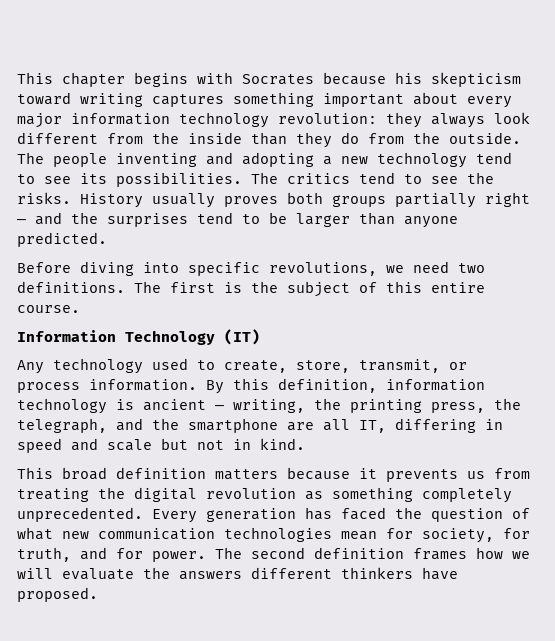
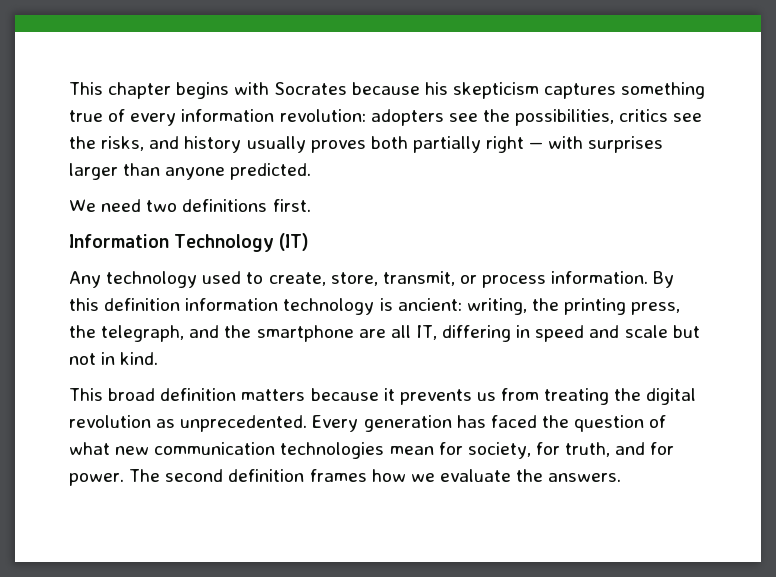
- This chapter begins with Socrates because his skepticism toward writing captures something important about every major information technology revolution: they always look different from the inside than they do from the outside. The people inventing and adopting a new technology tend to see its possibilities. The critics tend to see the risks. History usually proves both groups partially right — and the surprises tend to be larger than anyone predicted.
- Before diving into specific revolutions, we need two definitions. The first is the subject of this entire course.
+ This chapter begins with Socrates because his skepticism captures something true of every information revolution: adopters see the possibilities, critics see the risks, and history usually proves both partially right — with surprises larger than anyone predicted.
+ We need two definitions first.
- By this definition, information technology is ancient — writing, the printing press, the telegraph, and the smartphone are all IT, differing in speed and scale but not in kind.
+ By this definition information technology is ancient: writing, the printing press, the telegraph, and the smartphone are all IT, differing in speed and scale but not in kind.
- This broad definition matters because it prevents us from treating the digital revolution as something completely unprecedented.
+ This broad definition matters because it prevents us from treating the digital revolution as unprecedented.
- The second definition frames how we will evaluate the answers different thinkers have proposed.
+ The second definition frames how we evaluate the answers.

